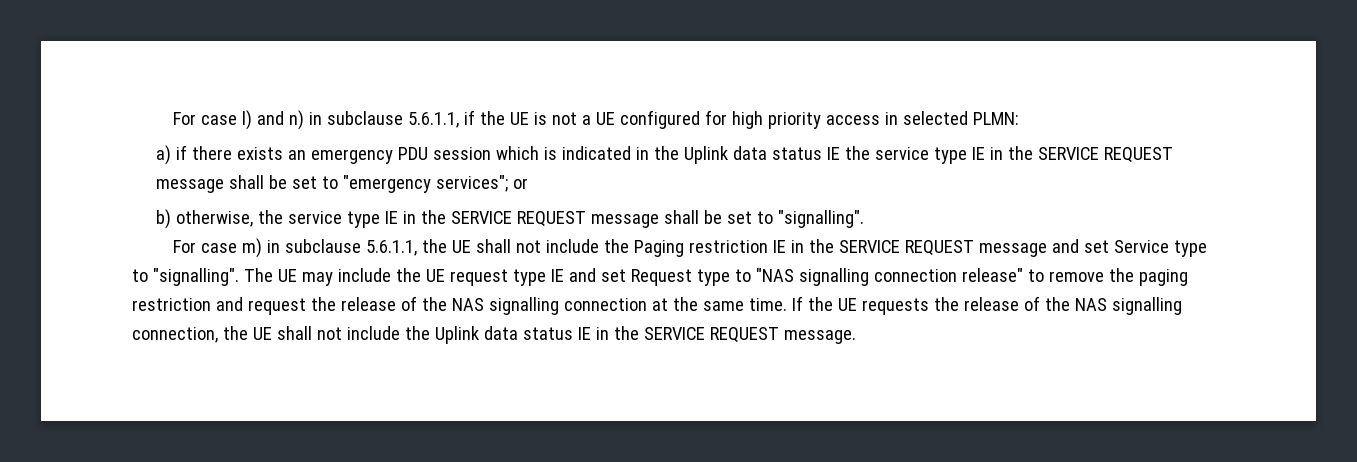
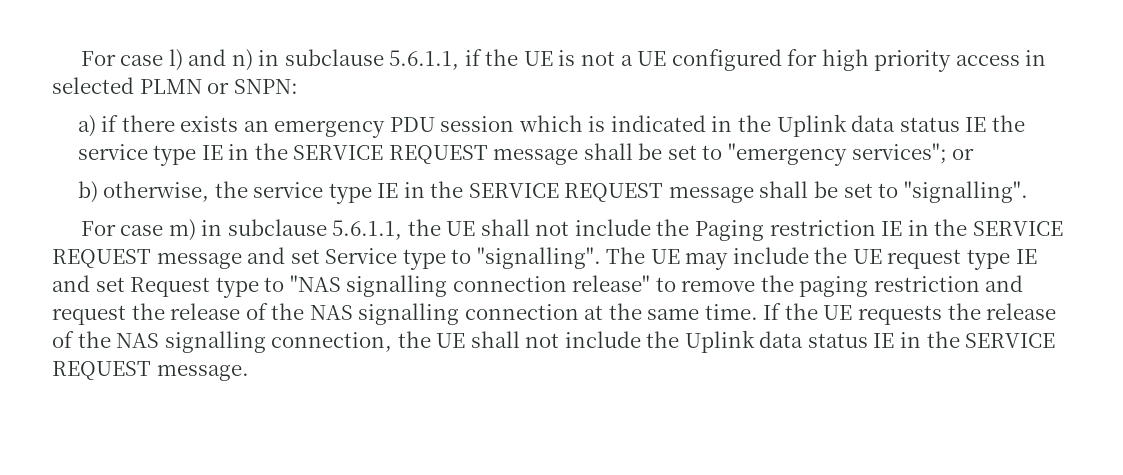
- For case l) and n) in subclause 5.6.1.1, if the UE is not a UE configured for high priority access in selected PLMN:
+ For case l) and n) in subclause 5.6.1.1, if the UE is not a UE configured for high priority access in selected PLMN or SNPN:

